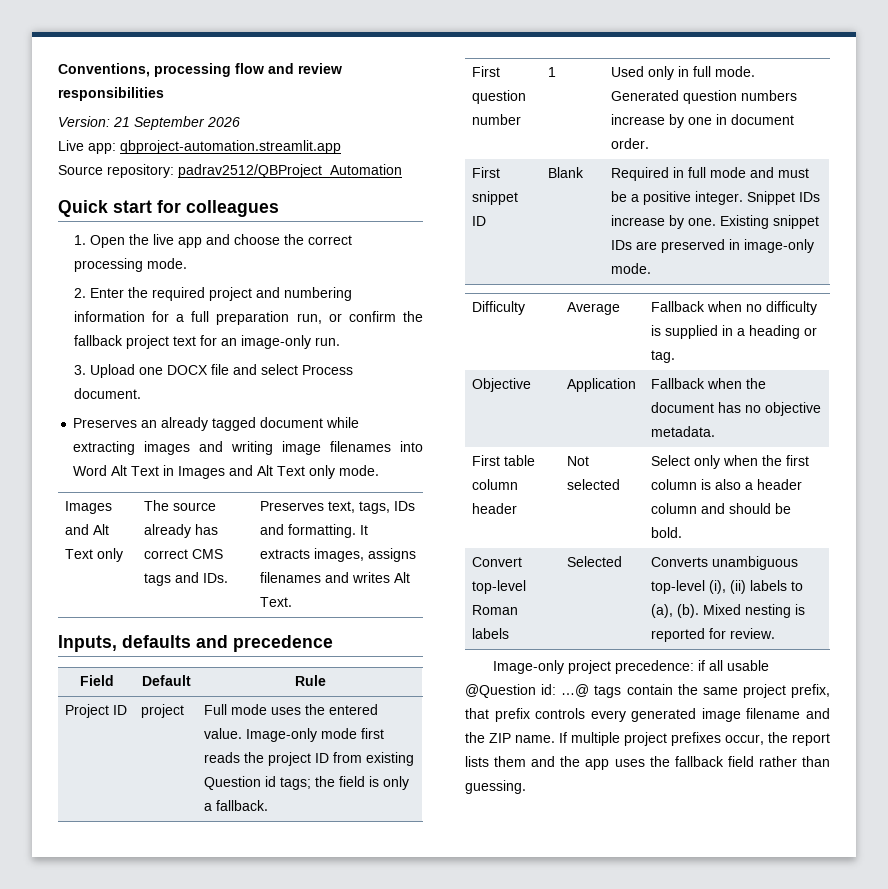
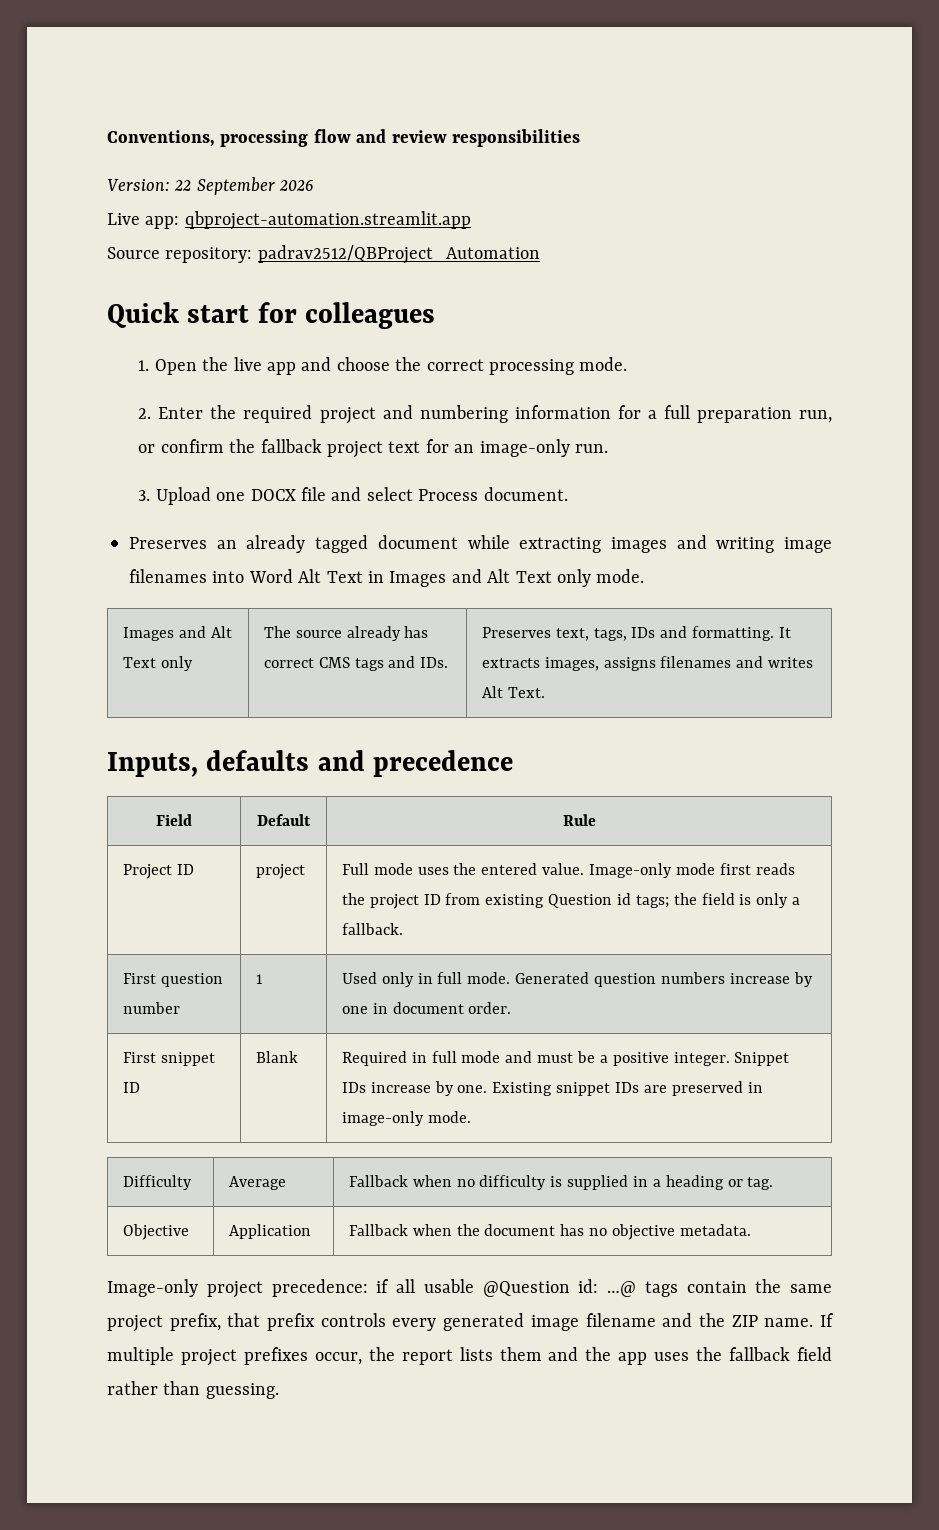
- Version: 21 September 2026
+ Version: 22 September 2026
- First table column header | Not selected | Select only when the first column is also a header column and should be bold.
- Convert top-level Roman labels | Selected | Converts unambiguous top-level (i), (ii) labels to (a), (b). Mixed nesting is reported for review.

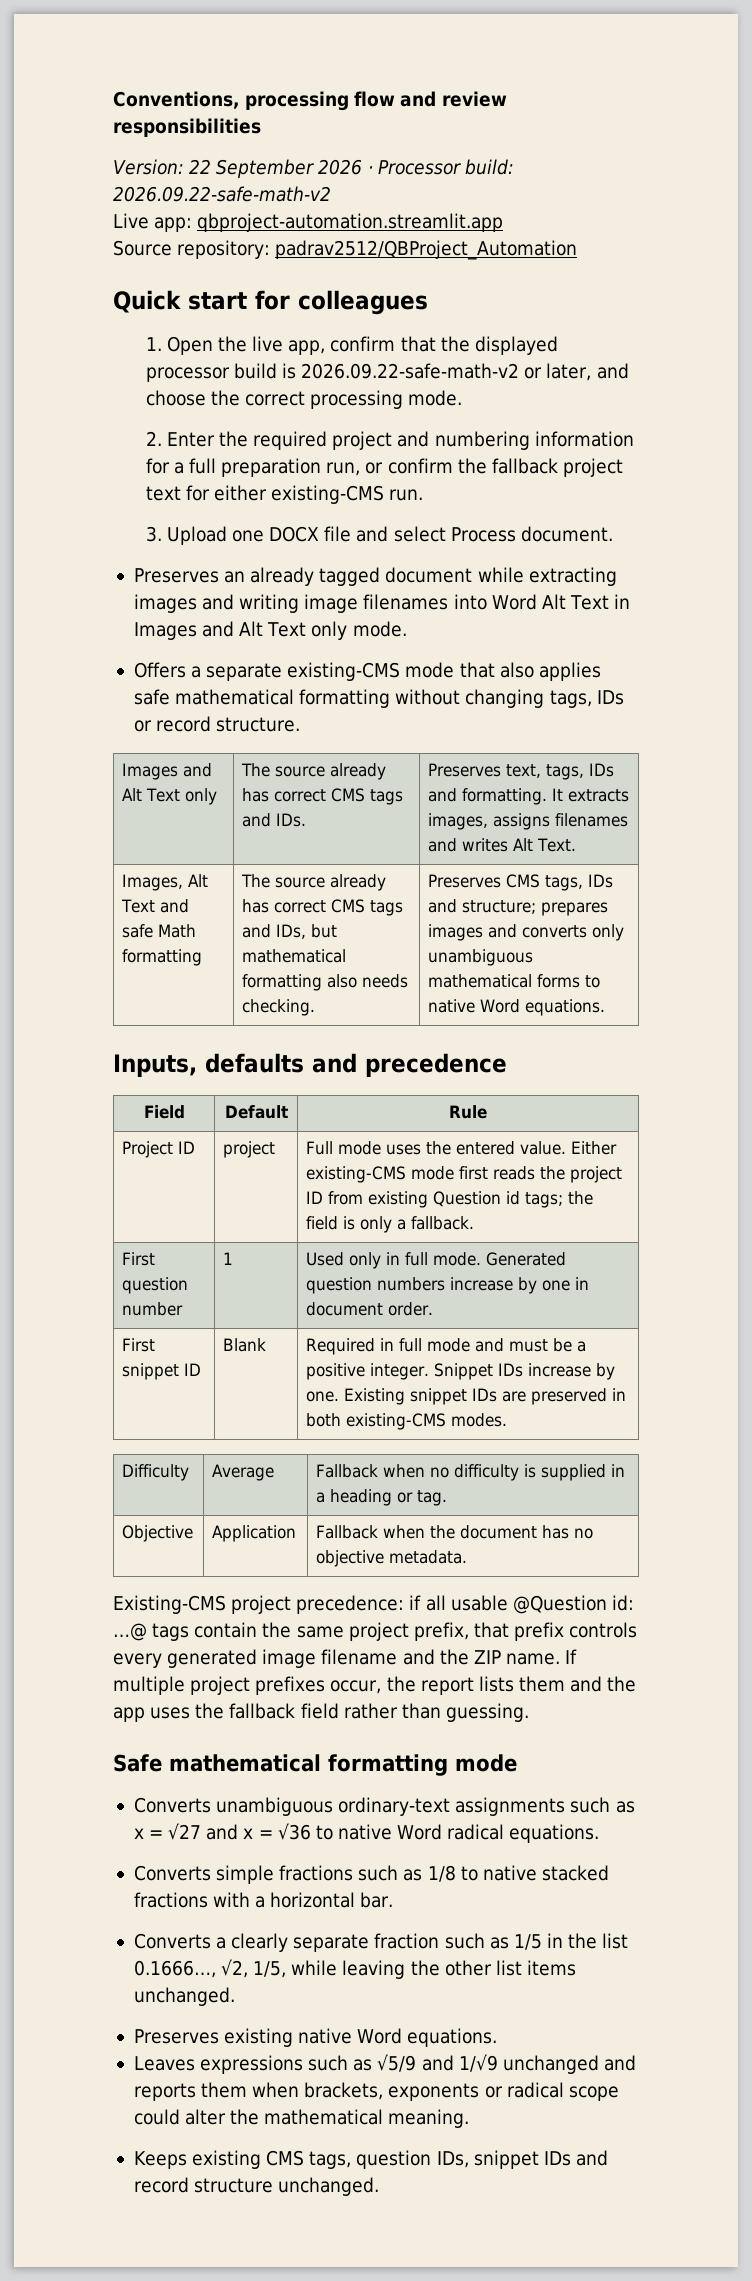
- Version: 22 September 2026
+ Version: 22 September 2026 · Processor build: 2026.09.22-safe-math-v2
- 1. Open the live app and choose the correct processing mode.
+ 1. Open the live app, confirm that the displayed processor build is 2026.09.22-safe-math-v2 or later, and choose the correct processing mode.
- 2. Enter the required project and numbering information for a full preparation run, or confirm the fallback project text for an image-only run.
+ 2. Enter the required project and numbering information for a full preparation run, or confirm the fallback project text for either existing-CMS run.
+ Offers a separate existing-CMS mode that also applies safe mathematical formatting without changing tags, IDs or record structure.
+ Images, Alt Text and safe Math formatting | The source already has correct CMS tags and IDs, but mathematical formatting also needs checking. | Preserves CMS tags, IDs and structure; prepares images and converts only unambiguous mathematical forms to native Word equations.
- Project ID | project | Full mode uses the entered value. Image-only mode first reads the project ID from existing Question id tags; the field is only a fallback.
+ Project ID | project | Full mode uses the entered value. Either existing-CMS mode first reads the project ID from existing Question id tags; the field is only a fallback.
- First snippet ID | Blank | Required in full mode and must be a positive integer. Snippet IDs increase by one. Existing snippet IDs are preserved in image-only mode.
+ First snippet ID | Blank | Required in full mode and must be a positive integer. Snippet IDs increase by one. Existing snippet IDs are preserved in both existing-CMS modes.
- Image-only project precedence: if all usable @Question id: …@ tags contain the same project prefix, that prefix controls every generated image filename and the ZIP name.
+ Existing-CMS project precedence: if all usable @Question id: …@ tags contain the same project prefix, that prefix controls every generated image filename and the ZIP name.
+ Safe mathematical formatting mode
+ Converts unambiguous ordinary-text assignments such as x = √27 and x = √36 to native Word radical equations.
+ Converts simple fractions such as 1/8 to native stacked fractions with a horizontal bar.
+ Converts a clearly separate fraction such as 1/5 in the list 0.1666…, √2, 1/5, while leaving the other list items unchanged.
+ Preserves existing native Word equations.
+ Leaves expressions such as √5/9 and 1/√9 unchanged and reports them when brackets, exponents or radical scope could alter the mathematical meaning.
+ Keeps existing CMS tags, question IDs, snippet IDs and record structure unchanged.

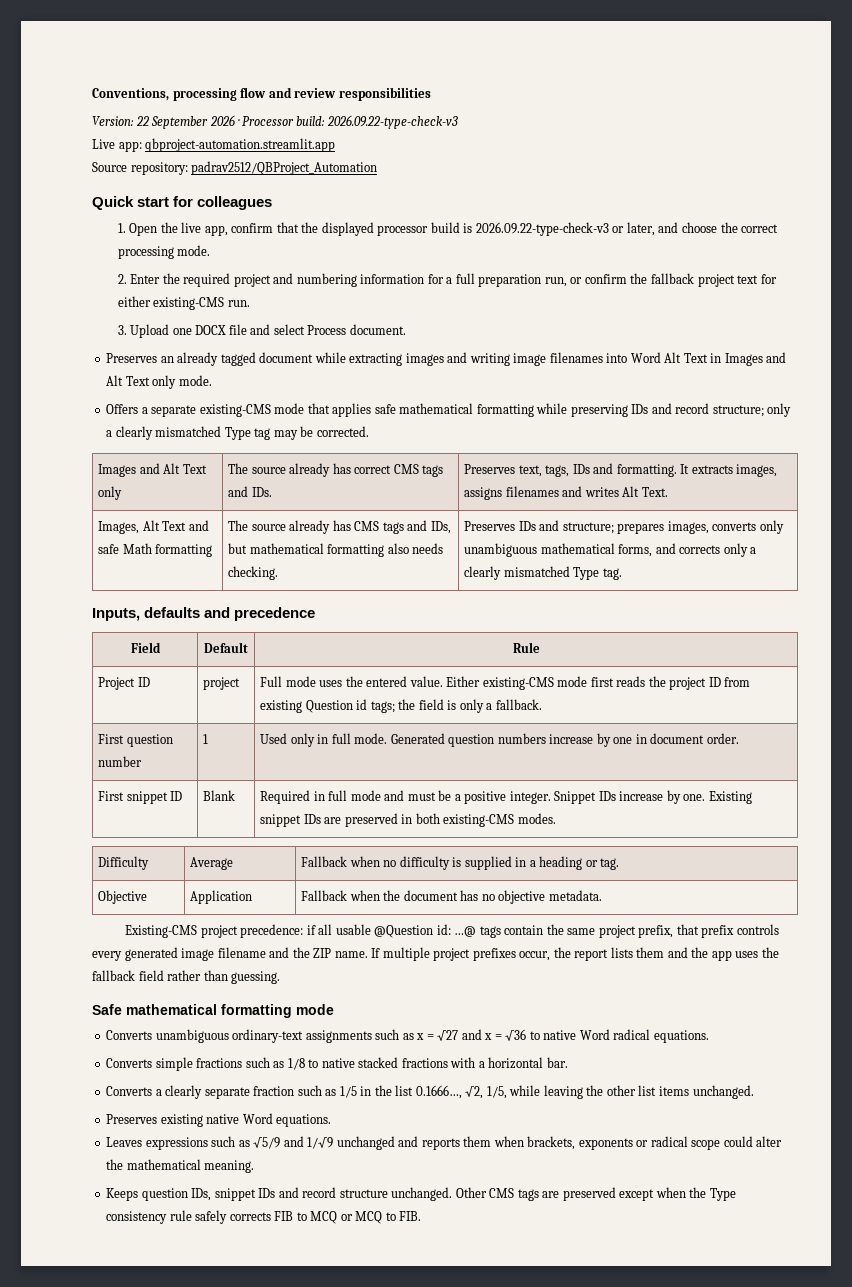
- Version: 22 September 2026 · Processor build: 2026.09.22-safe-math-v2
+ Version: 22 September 2026 · Processor build: 2026.09.22-type-check-v3
- 1. Open the live app, confirm that the displayed processor build is 2026.09.22-safe-math-v2 or later, and choose the correct processing mode.
+ 1. Open the live app, confirm that the displayed processor build is 2026.09.22-type-check-v3 or later, and choose the correct processing mode.
- Offers a separate existing-CMS mode that also applies safe mathematical formatting without changing tags, IDs or record structure.
+ Offers a separate existing-CMS mode that applies safe mathematical formatting while preserving IDs and record structure; only a clearly mismatched Type tag may be corrected.
- Images, Alt Text and safe Math formatting | The source already has correct CMS tags and IDs, but mathematical formatting also needs checking. | Preserves CMS tags, IDs and structure; prepares images and converts only unambiguous mathematical forms to native Word equations.
+ Images, Alt Text and safe Math formatting | The source already has CMS tags and IDs, but mathematical formatting also needs checking. | Preserves IDs and structure; prepares images, converts only unambiguous mathematical forms, and corrects only a clearly mismatched Type tag.
- Keeps existing CMS tags, question IDs, snippet IDs and record structure unchanged.
+ Keeps question IDs, snippet IDs and record structure unchanged.
+ Other CMS tags are preserved except when the Type consistency rule safely corrects FIB to MCQ or MCQ to FIB.

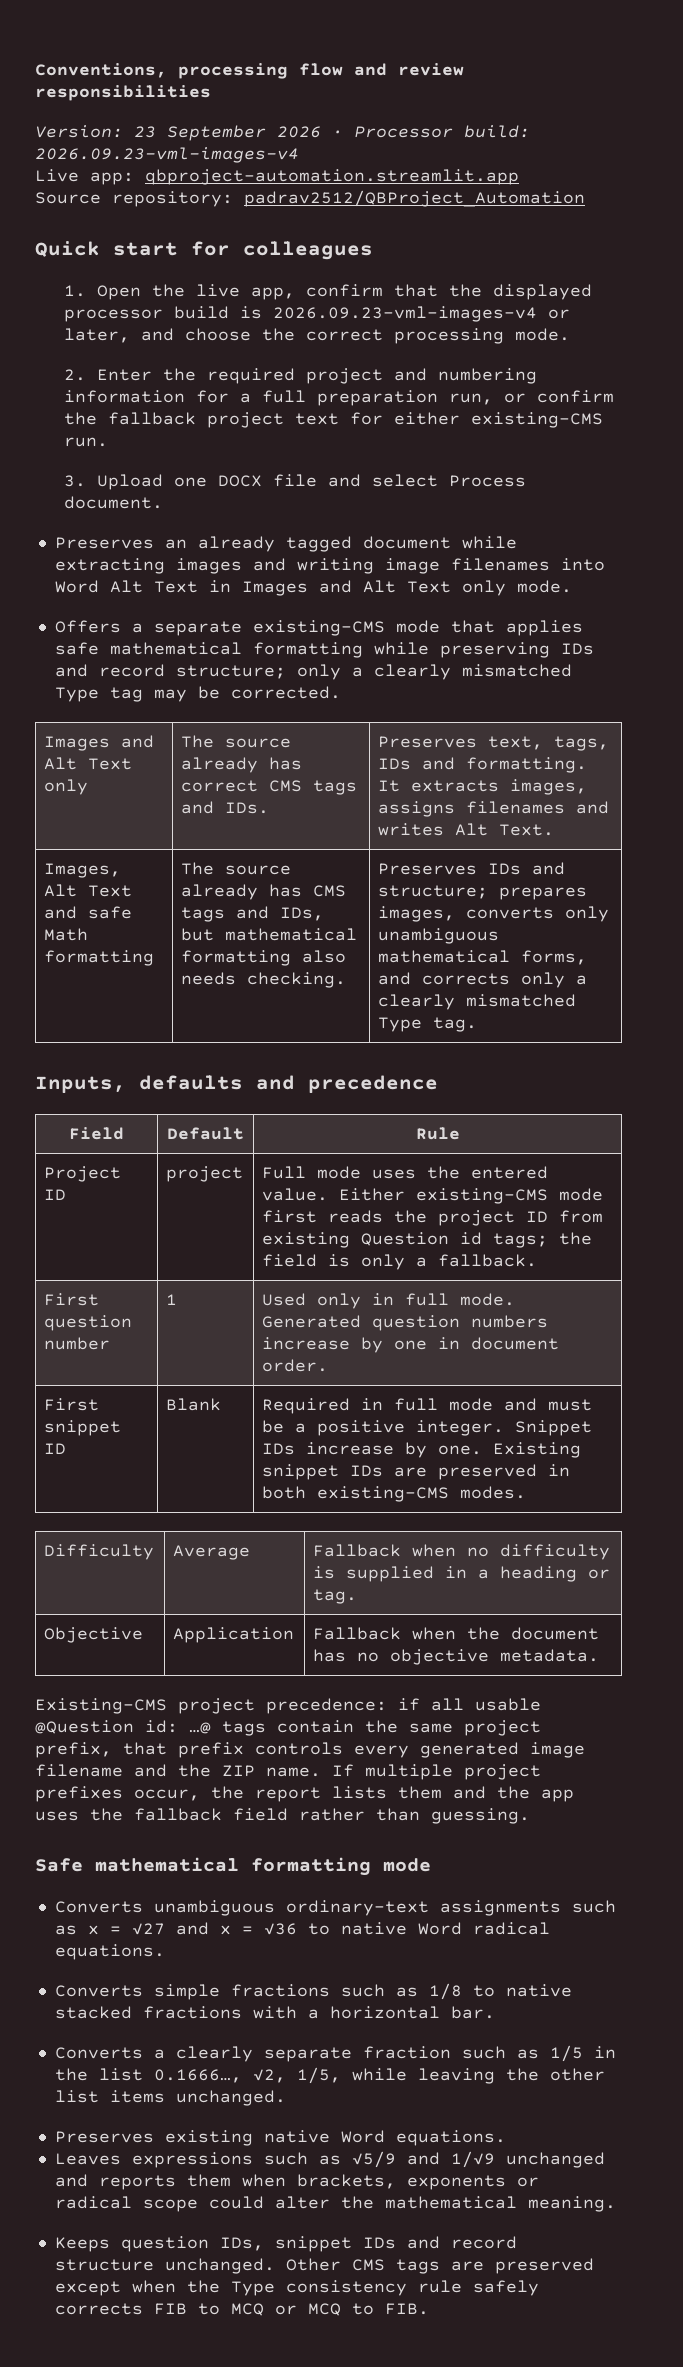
- Version: 22 September 2026 · Processor build: 2026.09.22-type-check-v3
+ Version: 23 September 2026 · Processor build: 2026.09.23-vml-images-v4
- 1. Open the live app, confirm that the displayed processor build is 2026.09.22-type-check-v3 or later, and choose the correct processing mode.
+ 1. Open the live app, confirm that the displayed processor build is 2026.09.23-vml-images-v4 or later, and choose the correct processing mode.

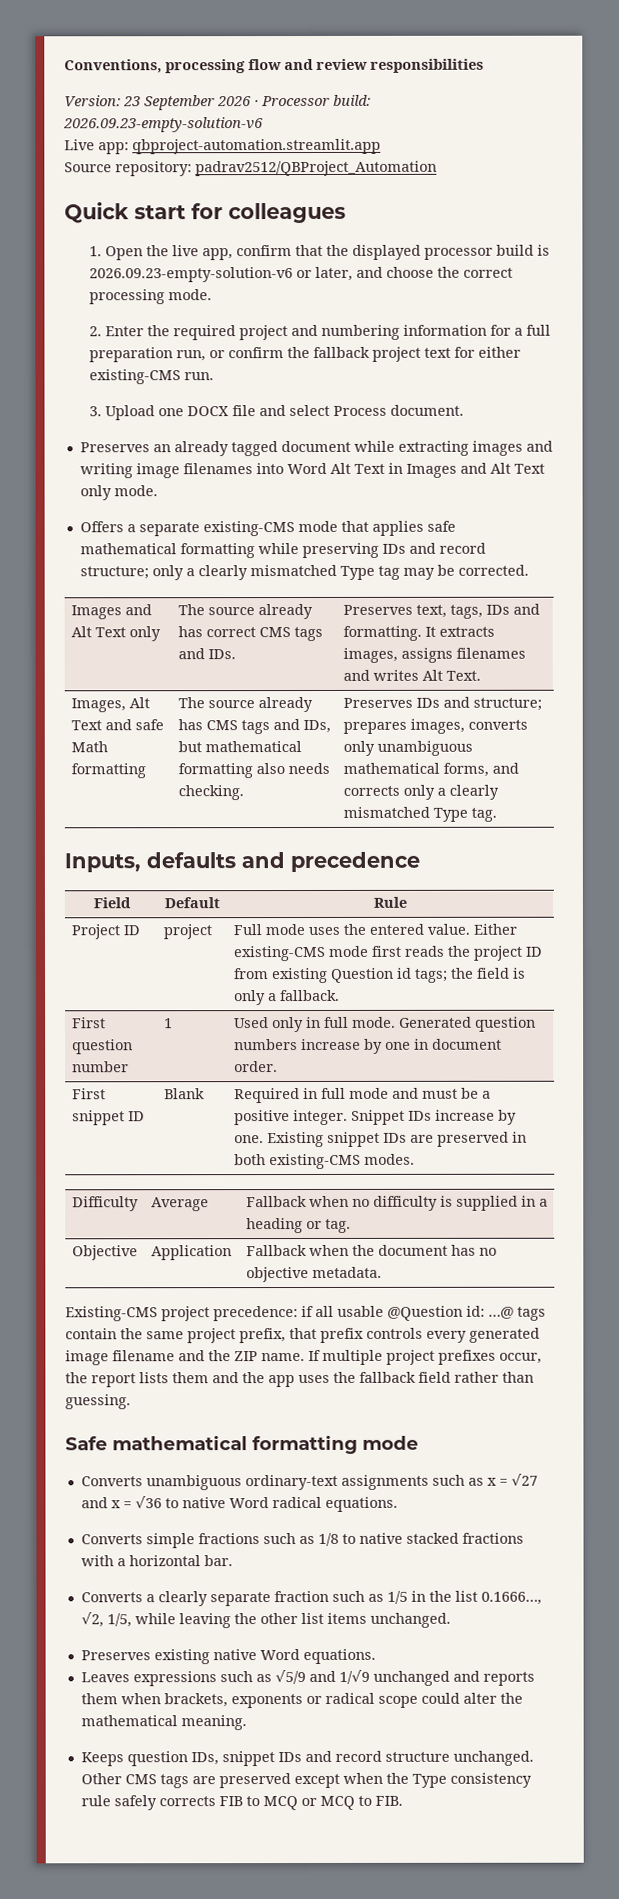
- Version: 23 September 2026 · Processor build: 2026.09.23-vml-images-v4
+ Version: 23 September 2026 · Processor build: 2026.09.23-empty-solution-v6
- 1. Open the live app, confirm that the displayed processor build is 2026.09.23-vml-images-v4 or later, and choose the correct processing mode.
+ 1. Open the live app, confirm that the displayed processor build is 2026.09.23-empty-solution-v6 or later, and choose the correct processing mode.

